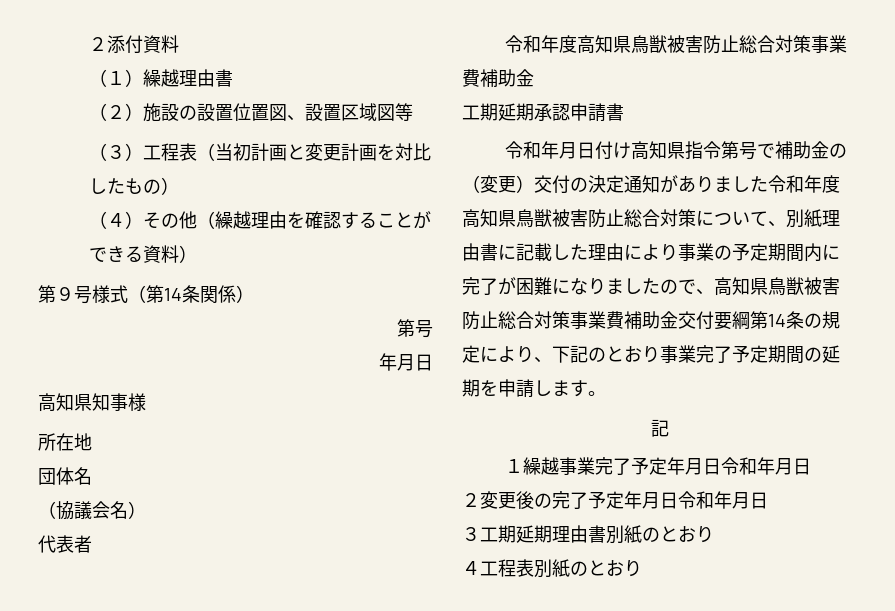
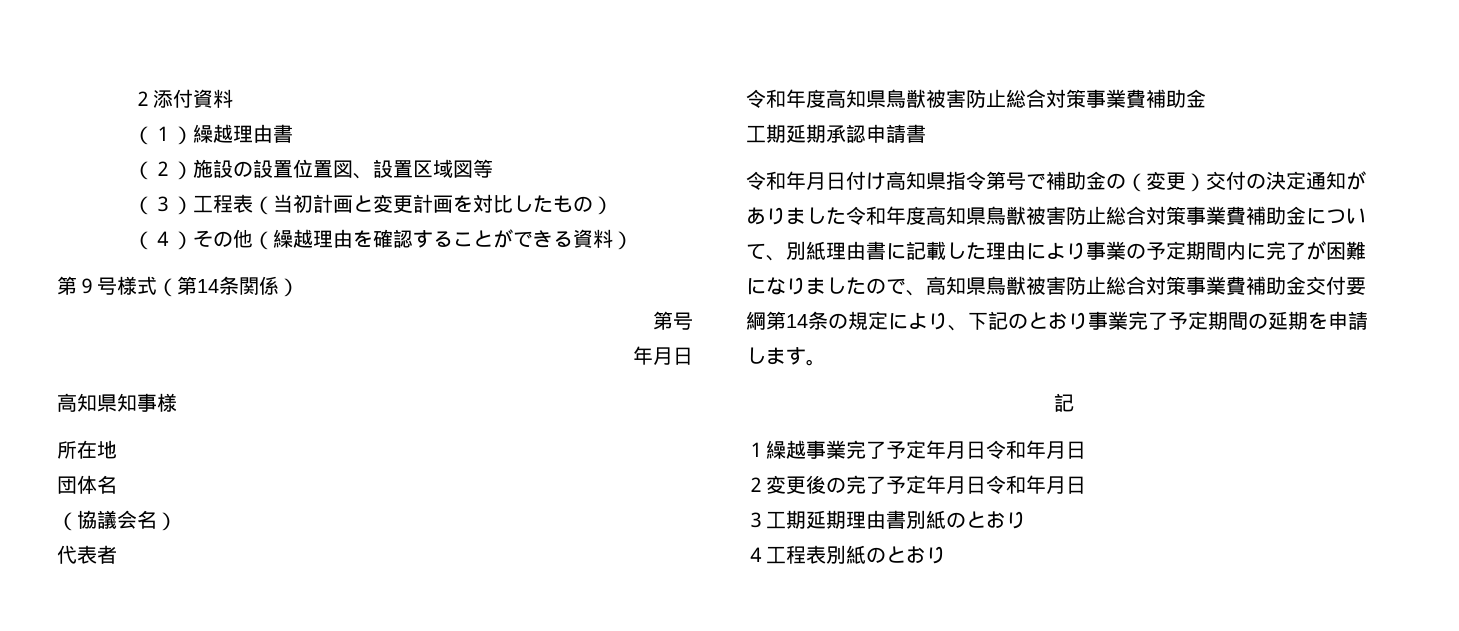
- 令和年月日付け高知県指令第号で補助金の（変更）交付の決定通知がありました令和年度高知県鳥獣被害防止総合対策について、別紙理由書に記載した理由により事業の予定期間内に完了が困難になりましたので、高知県鳥獣被害防止総合対策事業費補助金交付要綱第14条の規定により、下記のとおり事業完了予定期間の延期を申請します。
+ 令和年月日付け高知県指令第号で補助金の（変更）交付の決定通知がありました令和年度高知県鳥獣被害防止総合対策事業費補助金について、別紙理由書に記載した理由により事業の予定期間内に完了が困難になりましたので、高知県鳥獣被害防止総合対策事業費補助金交付要綱第14条の規定により、下記のとおり事業完了予定期間の延期を申請します。

